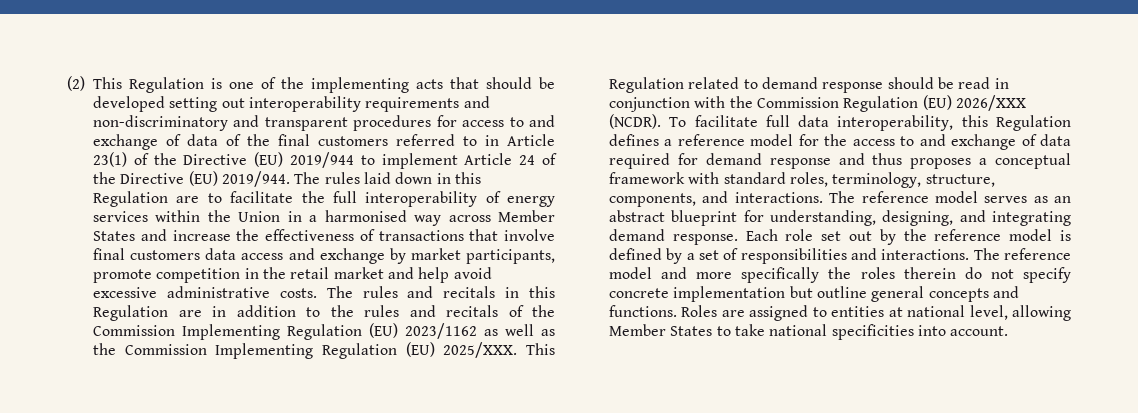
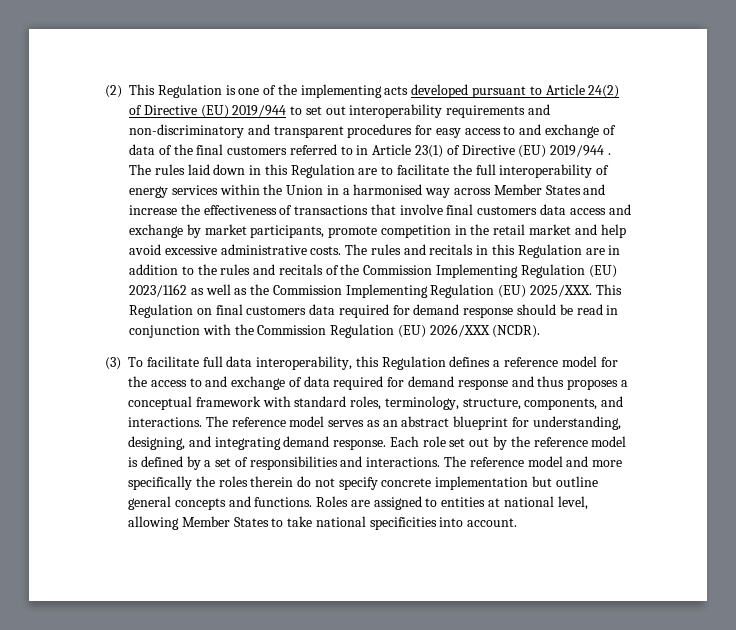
- (2) This Regulation is one of the implementing acts that should be developed setting out interoperability requirements and non-discriminatory and transparent procedures for access to and exchange of data of the final customers referred to in Article 23(1) of the Directive (EU) 2019/944 to implement Article 24 of the Directive (EU) 2019/944.
+ (2) This Regulation is one of the implementing acts developed pursuant to Article 24(2) of Directive (EU) 2019/944 to set out interoperability requirements and non-discriminatory and transparent procedures for easy access to and exchange of data of the final customers referred to in Article 23(1) of Directive (EU) 2019/944 .
- This Regulation related to demand response should be read in conjunction with the Commission Regulation (EU) 2026/XXX (NCDR). To facilitate full data interoperability, this Regulation defines a reference model for the access to and exchange of data required for demand response and thus proposes a conceptual framework with standard roles, terminology, structure, components, and interactions.
+ This Regulation on final customers data required for demand response should be read in conjunction with the Commission Regulation (EU) 2026/XXX (NCDR).
+ (3) To facilitate full data interoperability, this Regulation defines a reference model for the access to and exchange of data required for demand response and thus proposes a conceptual framework with standard roles, terminology, structure, components, and interactions.

